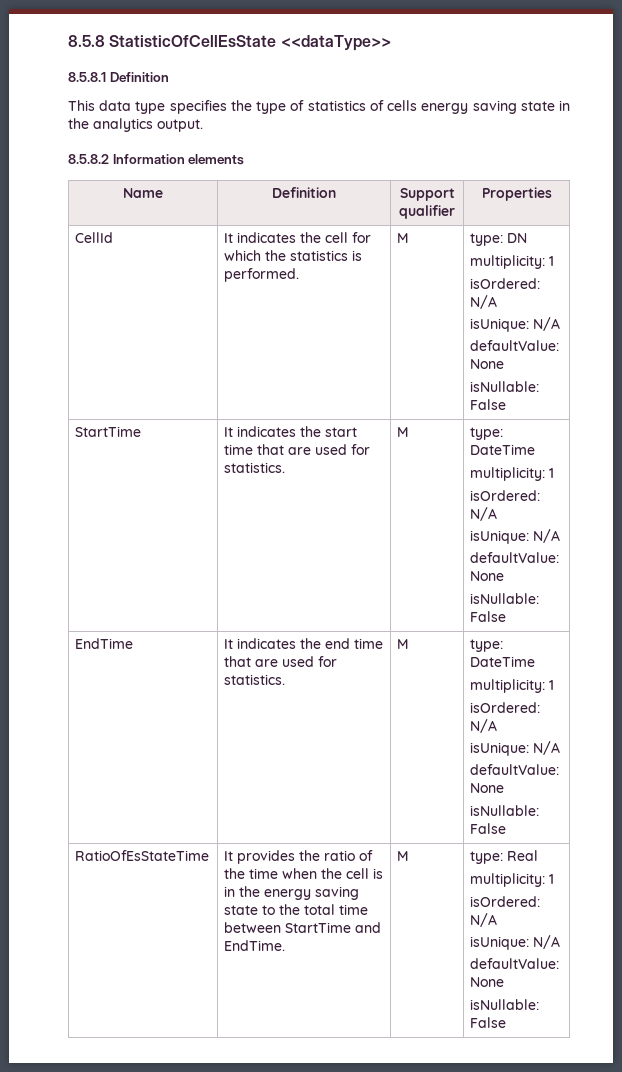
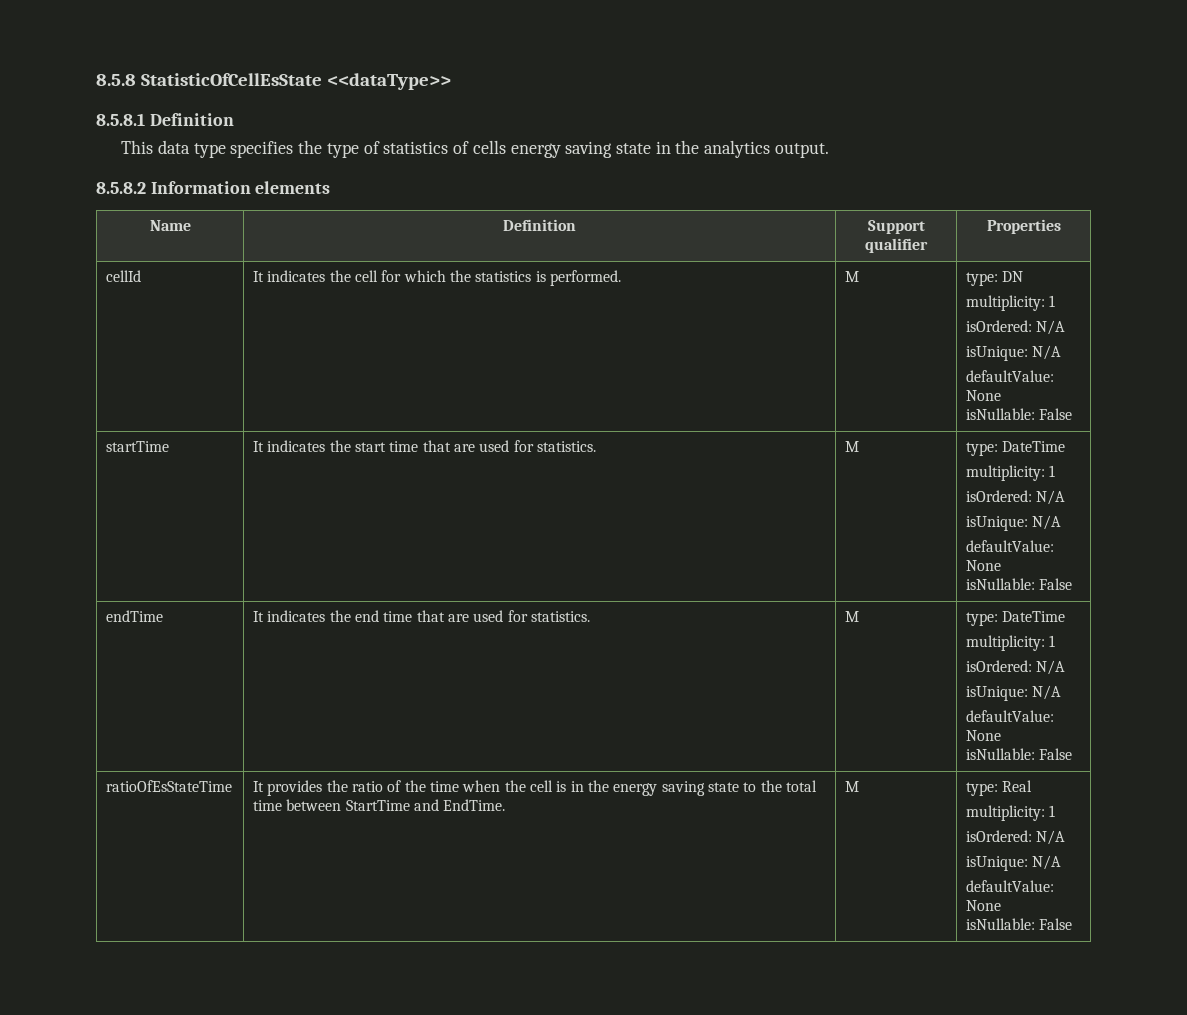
- CellId | It indicates the cell for which the statistics is performed. | M | type: DN
+ cellId | It indicates the cell for which the statistics is performed. | M | type: DN
- StartTime | It indicates the start time that are used for statistics. | M | type: DateTime
+ startTime | It indicates the start time that are used for statistics. | M | type: DateTime
- EndTime | It indicates the end time that are used for statistics. | M | type: DateTime
+ endTime | It indicates the end time that are used for statistics. | M | type: DateTime
- RatioOfEsStateTime | It provides the ratio of the time when the cell is in the energy saving state to the total time between StartTime and EndTime. | M | type: Real
+ ratioOfEsStateTime | It provides the ratio of the time when the cell is in the energy saving state to the total time between StartTime and EndTime. | M | type: Real

